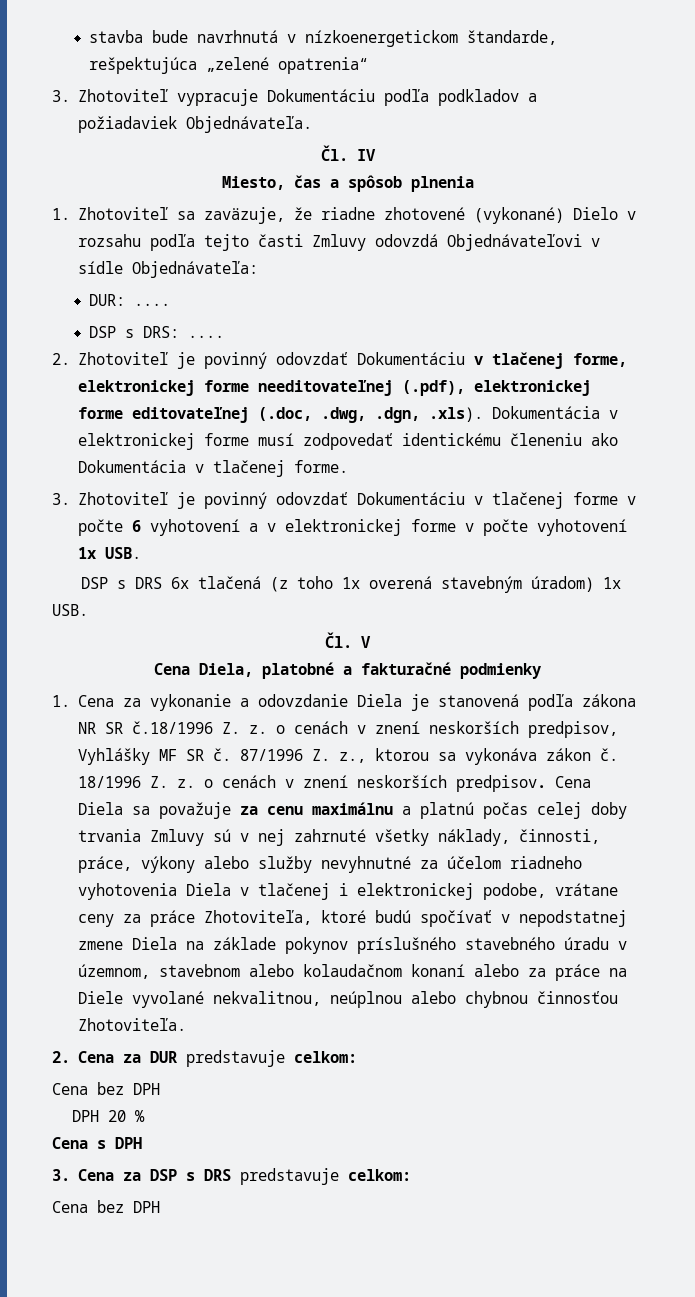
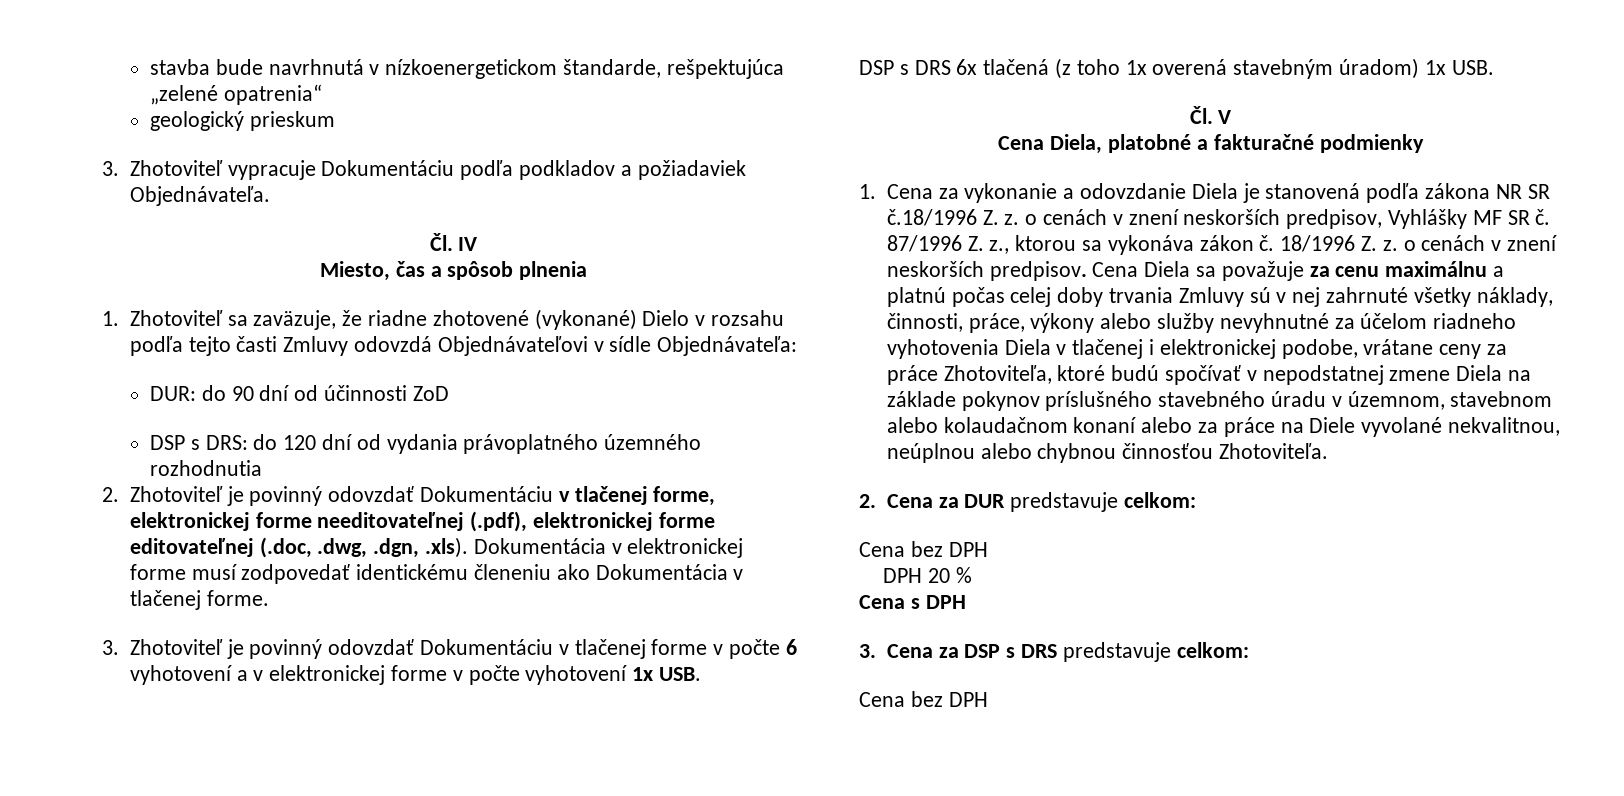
+ geologický prieskum
- DUR: ....
- DSP s DRS: ....
+ DUR: do 90 dní od účinnosti ZoD
+ DSP s DRS: do 120 dní od vydania právoplatného územného rozhodnutia

